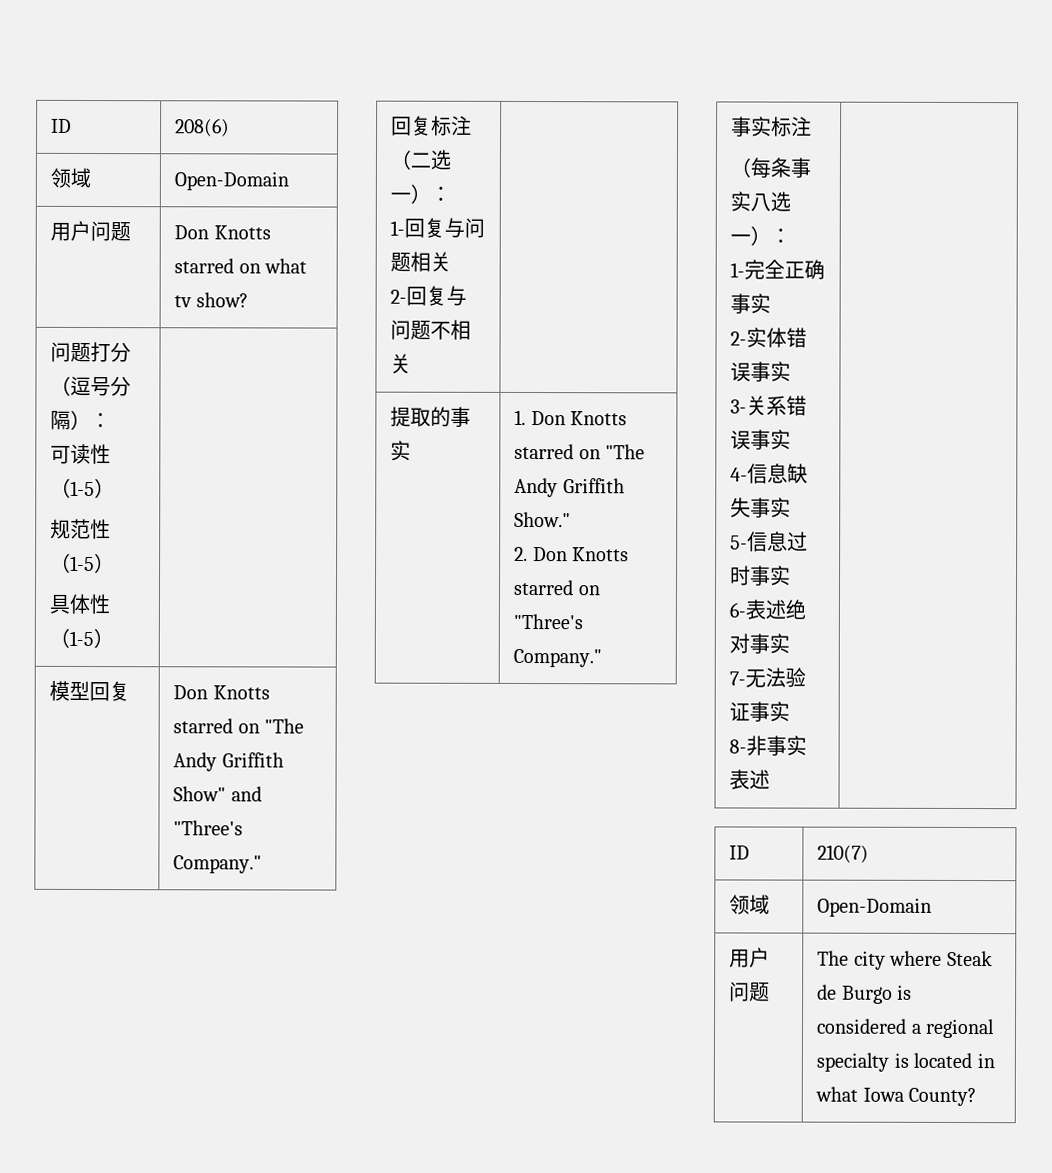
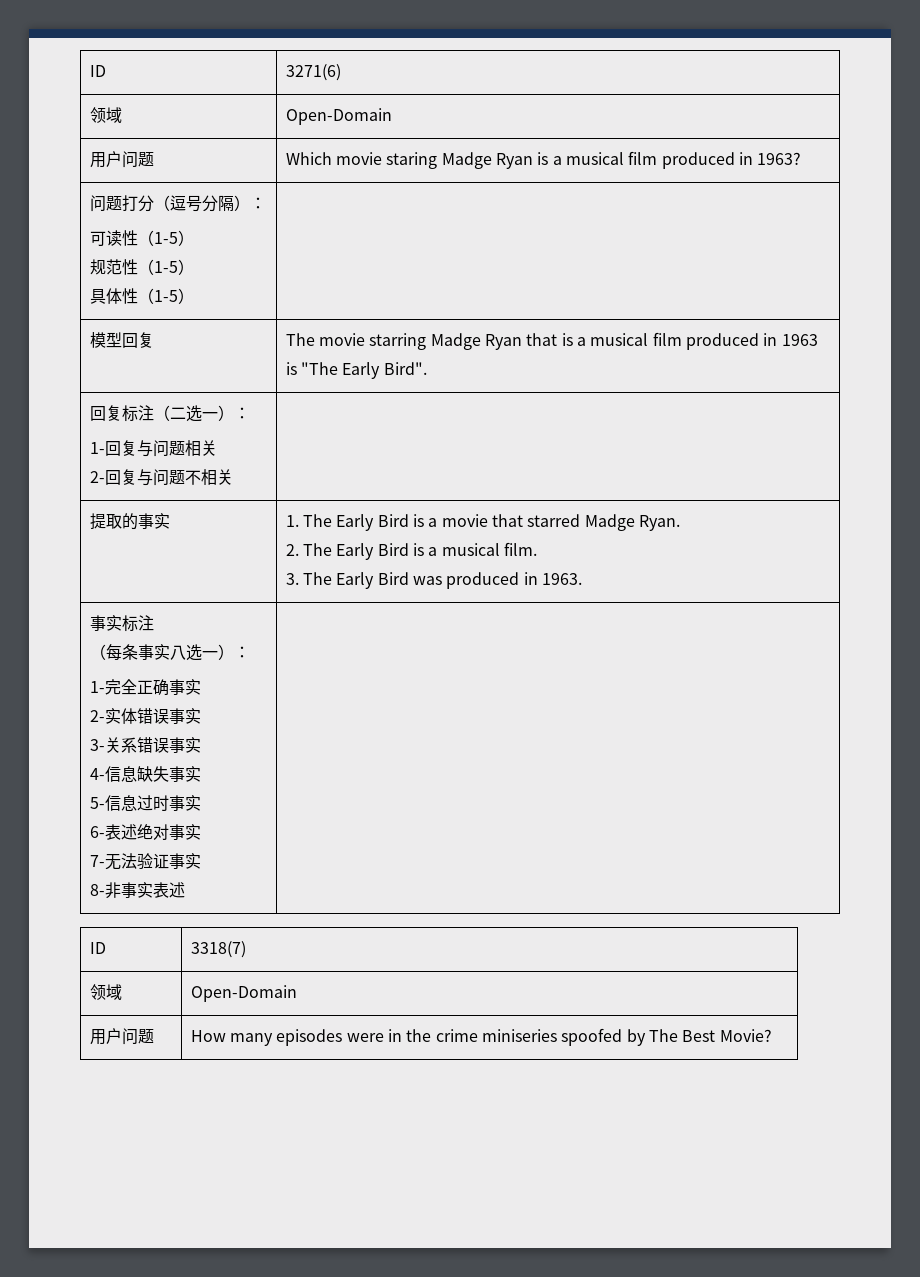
- ID | 208(6)
+ ID | 3271(6)
  领域 | Open-Domain
- 用户问题 | Don Knotts starred on what tv show?
+ 用户问题 | Which movie staring Madge Ryan is a musical film produced in 1963?
- 模型回复 | Don Knotts starred on "The Andy Griffith Show" and "Three's Company."
+ 模型回复 | The movie starring Madge Ryan that is a musical film produced in 1963 is "The Early Bird".
- 提取的事实 | 1. Don Knotts starred on "The Andy Griffith Show."
- 2. Don Knotts starred on "Three's Company."
+ 提取的事实 | 1. The Early Bird is a movie that starred Madge Ryan.
+ 2. The Early Bird is a musical film.
+ 3. The Early Bird was produced in 1963.
- ID | 210(7)
+ ID | 3318(7)
  领域 | Open-Domain
- 用户问题 | The city where Steak de Burgo is considered a regional specialty is located in what Iowa County?
+ 用户问题 | How many episodes were in the crime miniseries spoofed by The Best Movie?

